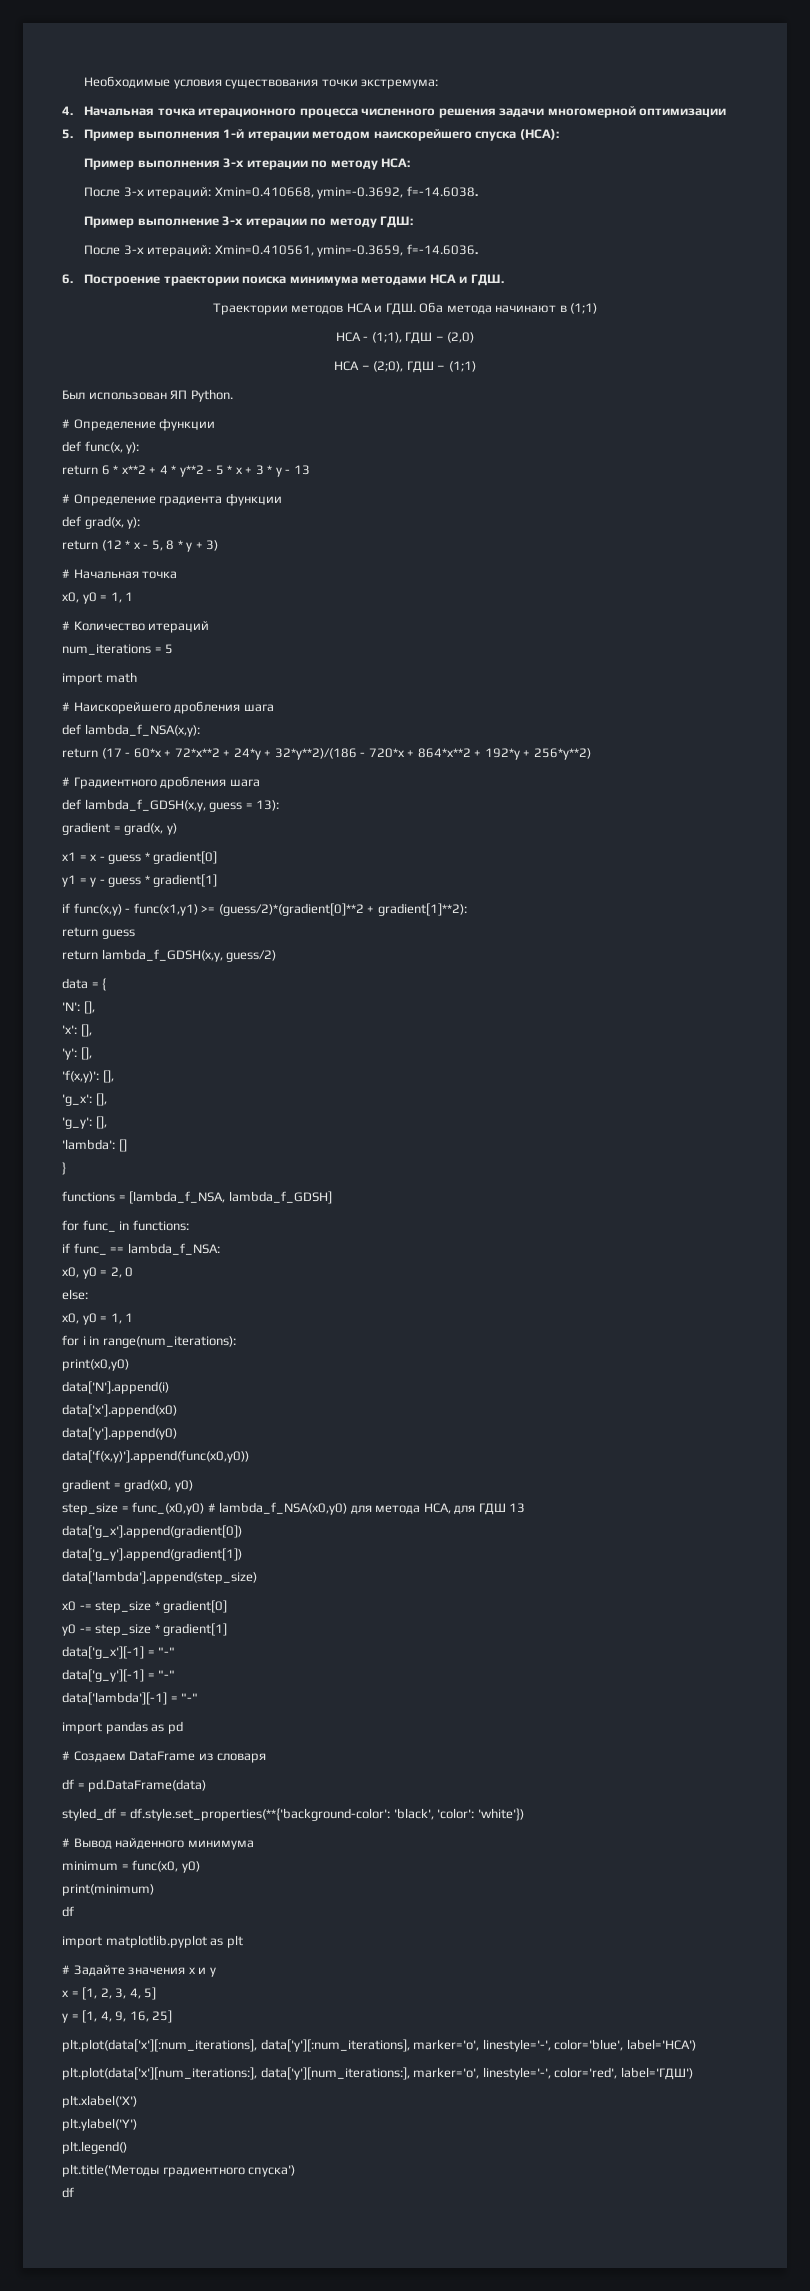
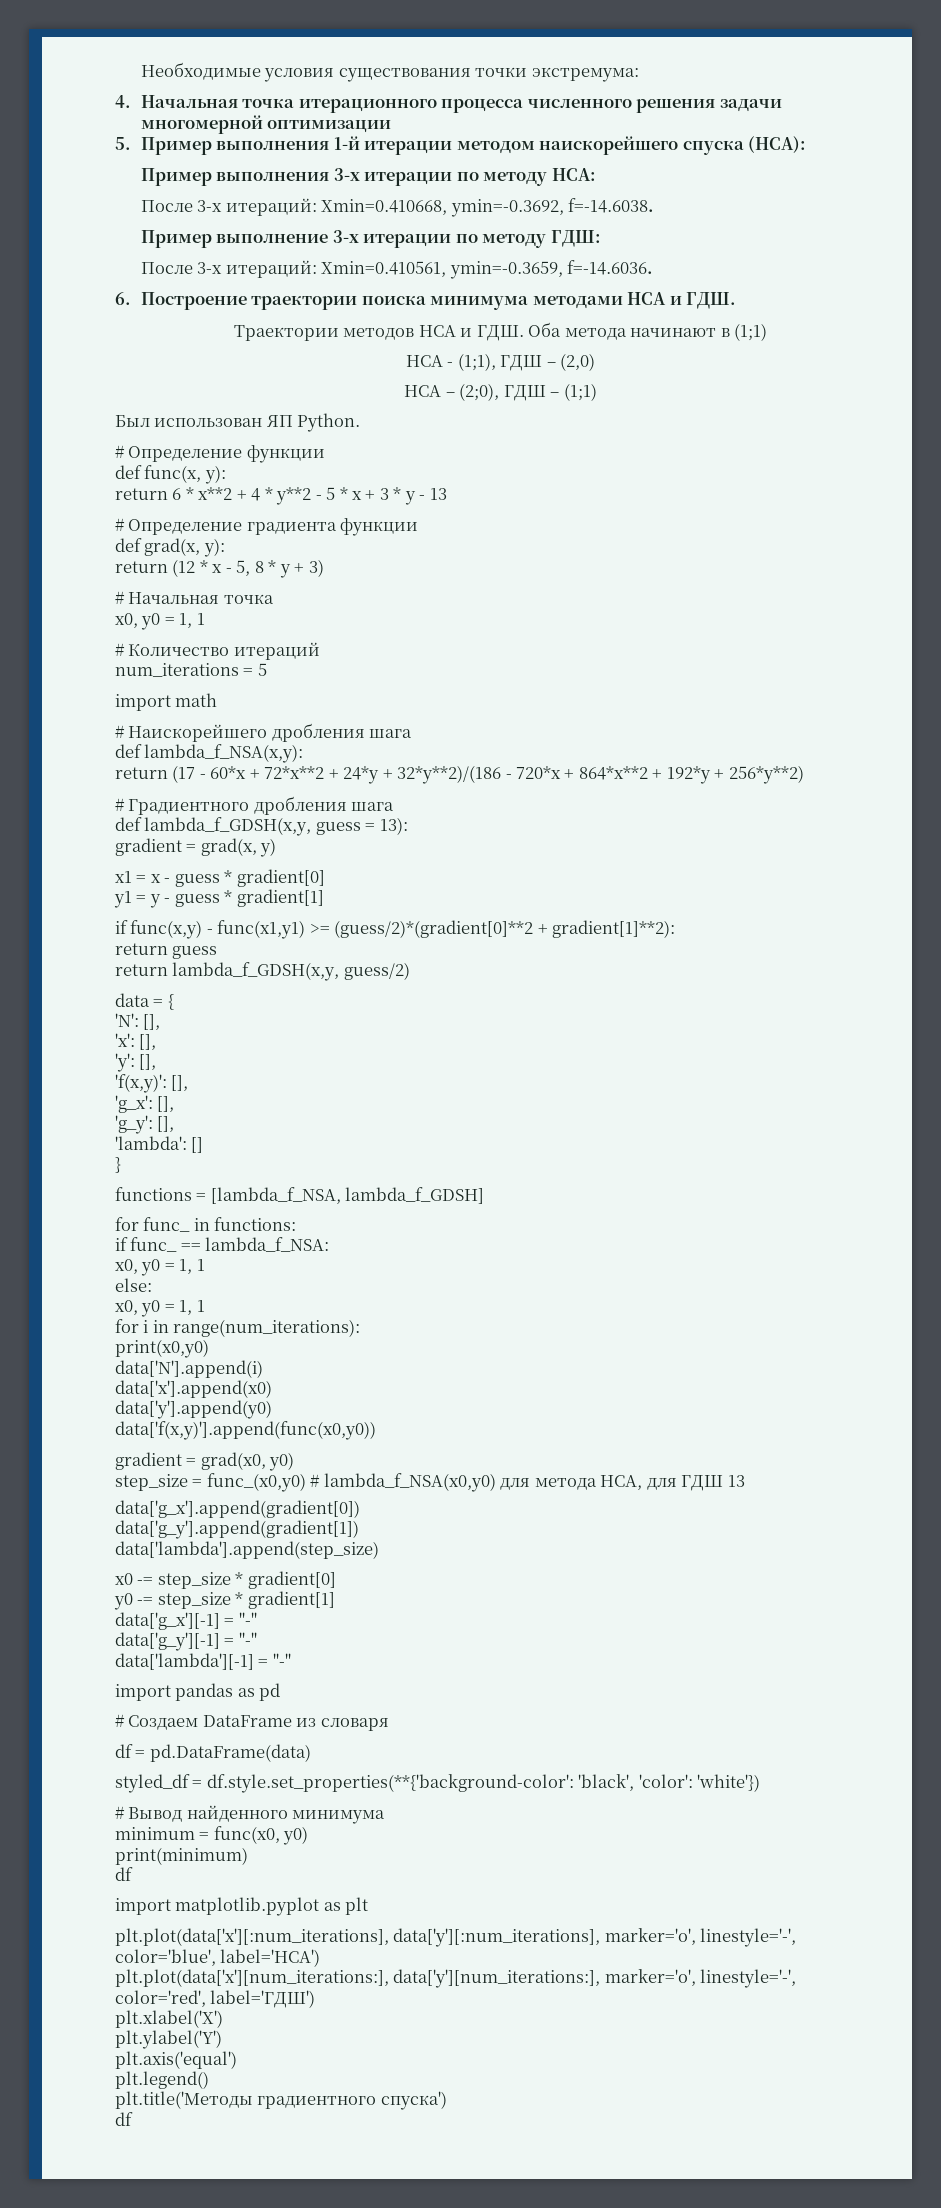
  if func_ == lambda_f_NSA:
- x0, y0 = 2, 0
+ x0, y0 = 1, 1
- # Задайте значения x и y
- x = [1, 2, 3, 4, 5]
- y = [1, 4, 9, 16, 25]
+ plt.axis('equal')

